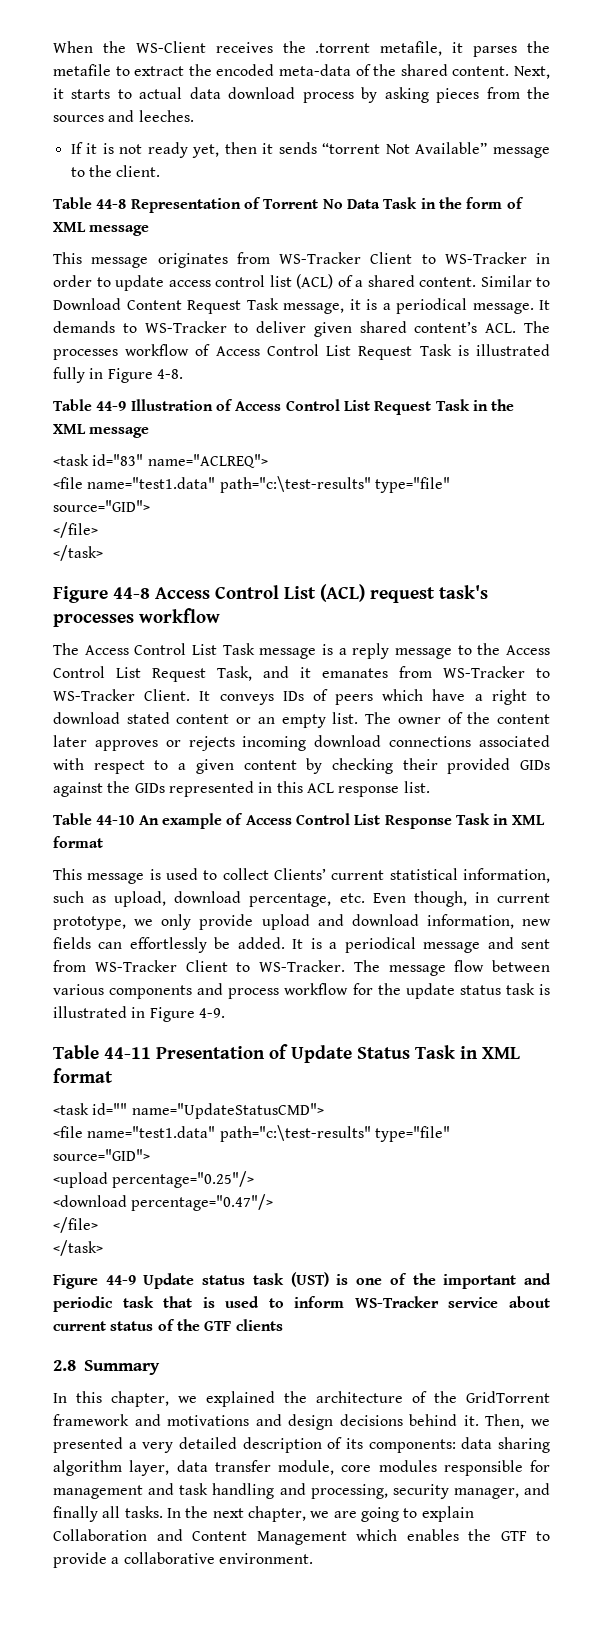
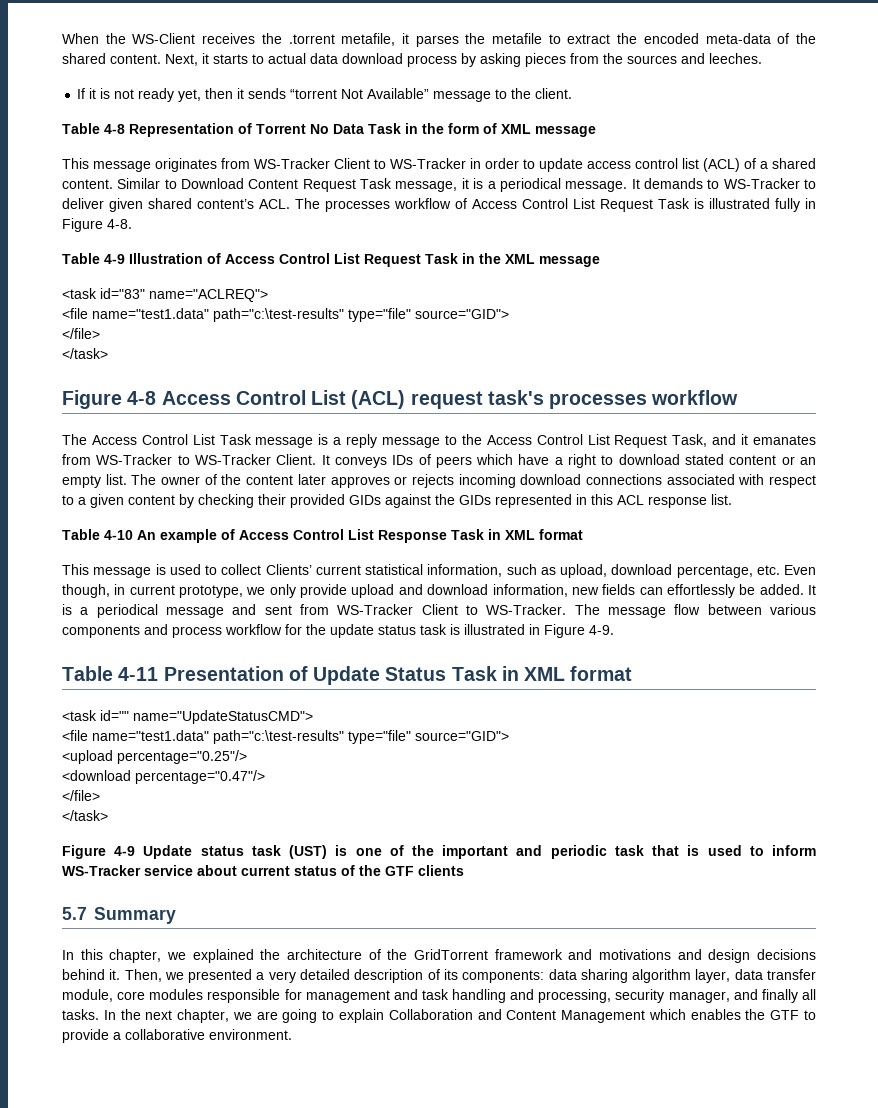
- Table 44-8 Representation of Torrent No Data Task in the form of XML message
+ Table 4-8 Representation of Torrent No Data Task in the form of XML message
- Table 44-9 Illustration of Access Control List Request Task in the XML message
+ Table 4-9 Illustration of Access Control List Request Task in the XML message
- Figure 44-8 Access Control List (ACL) request task's processes workflow
+ Figure 4-8 Access Control List (ACL) request task's processes workflow
- Table 44-10 An example of Access Control List Response Task in XML format
+ Table 4-10 An example of Access Control List Response Task in XML format
- Table 44-11 Presentation of Update Status Task in XML format
+ Table 4-11 Presentation of Update Status Task in XML format
- Figure 44-9 Update status task (UST) is one of the important and periodic task that is used to inform WS-Tracker service about current status of the GTF clients
+ Figure 4-9 Update status task (UST) is one of the important and periodic task that is used to inform WS-Tracker service about current status of the GTF clients
- 2.8 Summary
+ 5.7 Summary

